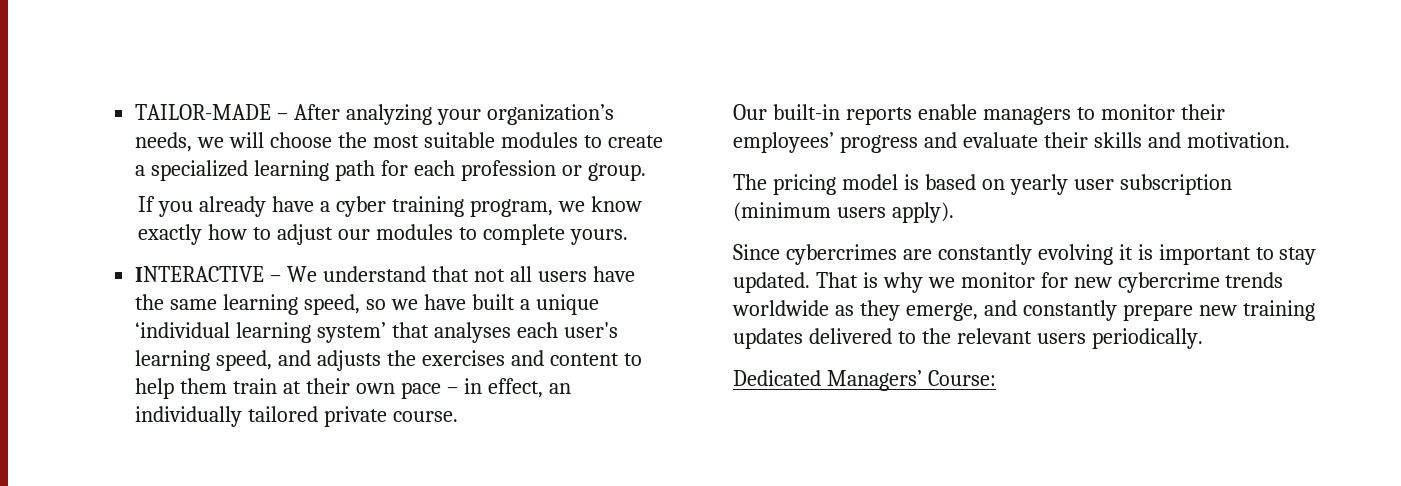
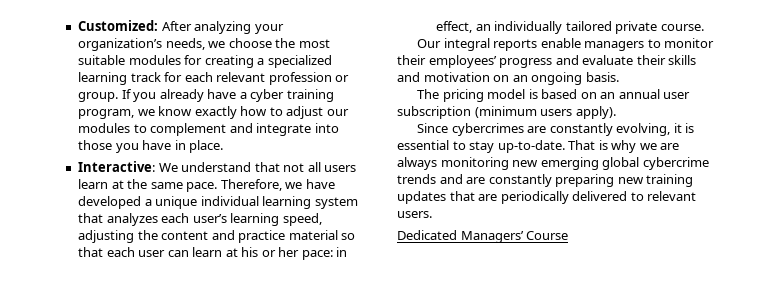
- TAILOR-MADE – After analyzing your organization’s needs, we will choose the most suitable modules to create a specialized learning path for each profession or group.
- If you already have a cyber training program, we know exactly how to adjust our modules to complete yours.
- INTERACTIVE – We understand that not all users have the same learning speed, so we have built a unique ‘individual learning system’ that analyses each user's learning speed, and adjusts the exercises and content to help them train at their own pace – in effect, an individually tailored private course.
+ Customized: After analyzing your organization’s needs, we choose the most suitable modules for creating a specialized learning track for each relevant profession or group. If you already have a cyber training program, we know exactly how to adjust our modules to complement and integrate into those you have in place.
+ Interactive: We understand that not all users learn at the same pace. Therefore, we have developed a unique individual learning system that analyzes each user’s learning speed, adjusting the content and practice material so that each user can learn at his or her pace: in effect, an individually tailored private course.
- Our built-in reports enable managers to monitor their employees’ progress and evaluate their skills and motivation.
+ Our integral reports enable managers to monitor their employees’ progress and evaluate their skills and motivation on an ongoing basis.
- The pricing model is based on yearly user subscription (minimum users apply).
+ The pricing model is based on an annual user subscription (minimum users apply).
- Since cybercrimes are constantly evolving it is important to stay updated.
+ Since cybercrimes are constantly evolving, it is essential to stay up-to-date.
- That is why we monitor for new cybercrime trends worldwide as they emerge, and constantly prepare new training updates delivered to the relevant users periodically.
+ That is why we are always monitoring new emerging global cybercrime trends and are constantly preparing new training updates that are periodically delivered to relevant users.
- Dedicated Managers’ Course:
+ Dedicated Managers’ Course

